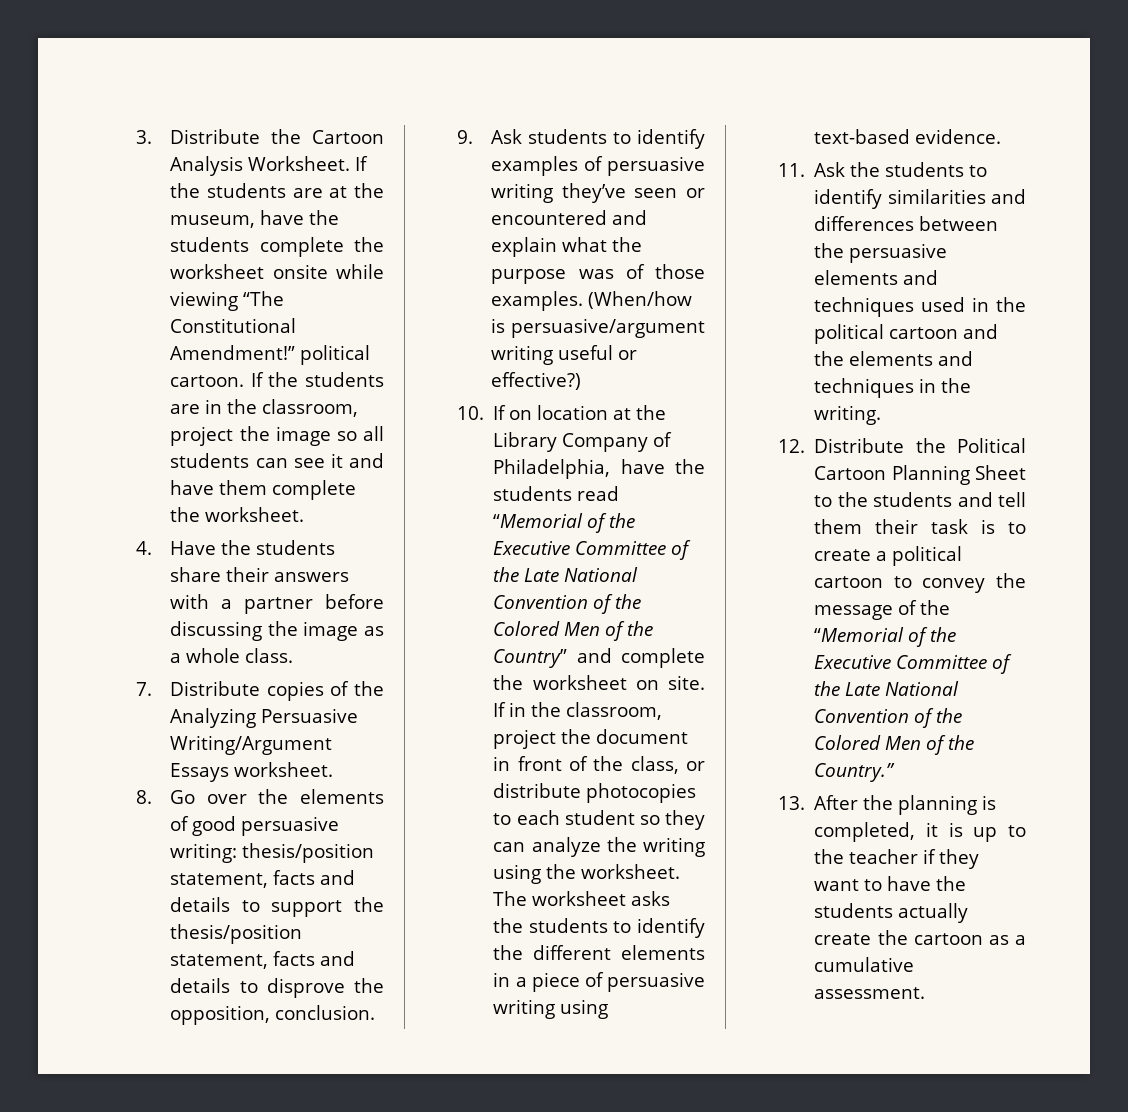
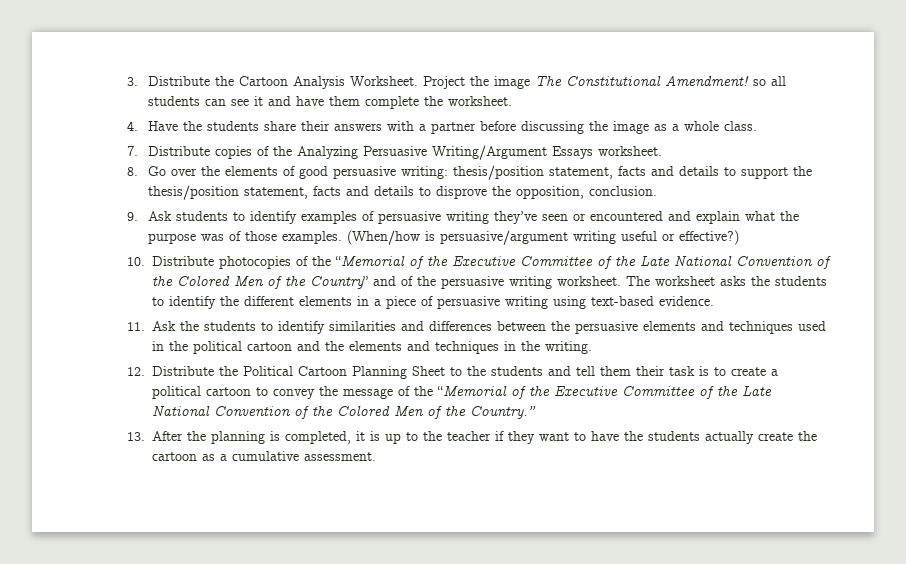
- If the students are at the museum, have the students complete the worksheet onsite while viewing “The Constitutional Amendment!” political cartoon. If the students are in the classroom, project the image so all students can see it and have them complete the worksheet.
+ Project the image The Constitutional Amendment! so all students can see it and have them complete the worksheet.
- 10. If on location at the Library Company of Philadelphia, have the students read “Memorial of the Executive Committee of the Late National Convention of the Colored Men of the Country” and complete the worksheet on site. If in the classroom, project the document in front of the class, or distribute photocopies to each student so they can analyze the writing using the worksheet.
+ 10. Distribute photocopies of the “Memorial of the Executive Committee of the Late National Convention of the Colored Men of the Country” and of the persuasive writing worksheet.

